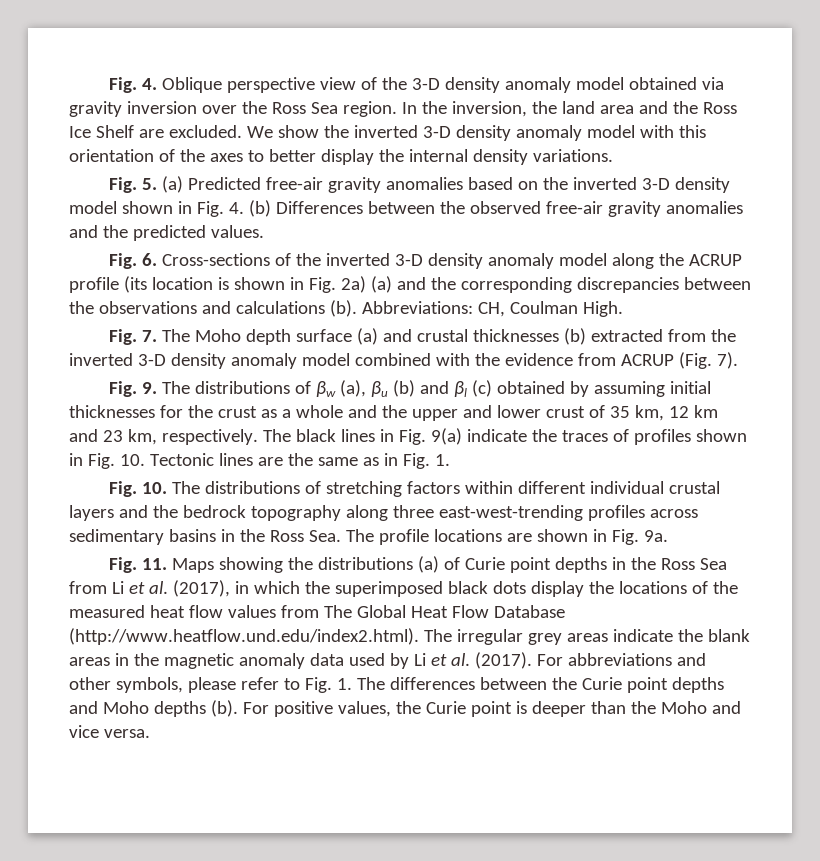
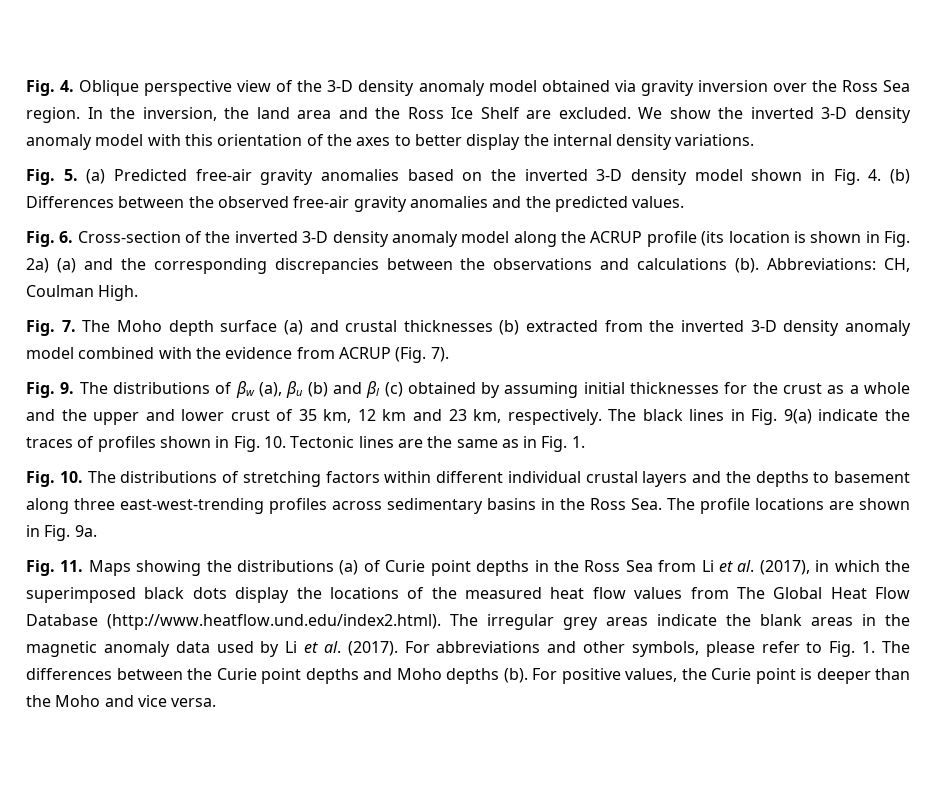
- Fig. 6. Cross-sections of the inverted 3-D density anomaly model along the ACRUP profile (its location is shown in Fig. 2a) (a) and the corresponding discrepancies between the observations and calculations (b).
+ Fig. 6. Cross-section of the inverted 3-D density anomaly model along the ACRUP profile (its location is shown in Fig. 2a) (a) and the corresponding discrepancies between the observations and calculations (b).
- Fig. 10. The distributions of stretching factors within different individual crustal layers and the bedrock topography along three east-west-trending profiles across sedimentary basins in the Ross Sea. The profile locations are shown in Fig. 9a.
+ Fig. 10. The distributions of stretching factors within different individual crustal layers and the depths to basement along three east-west-trending profiles across sedimentary basins in the Ross Sea. The profile locations are shown in Fig. 9a.

